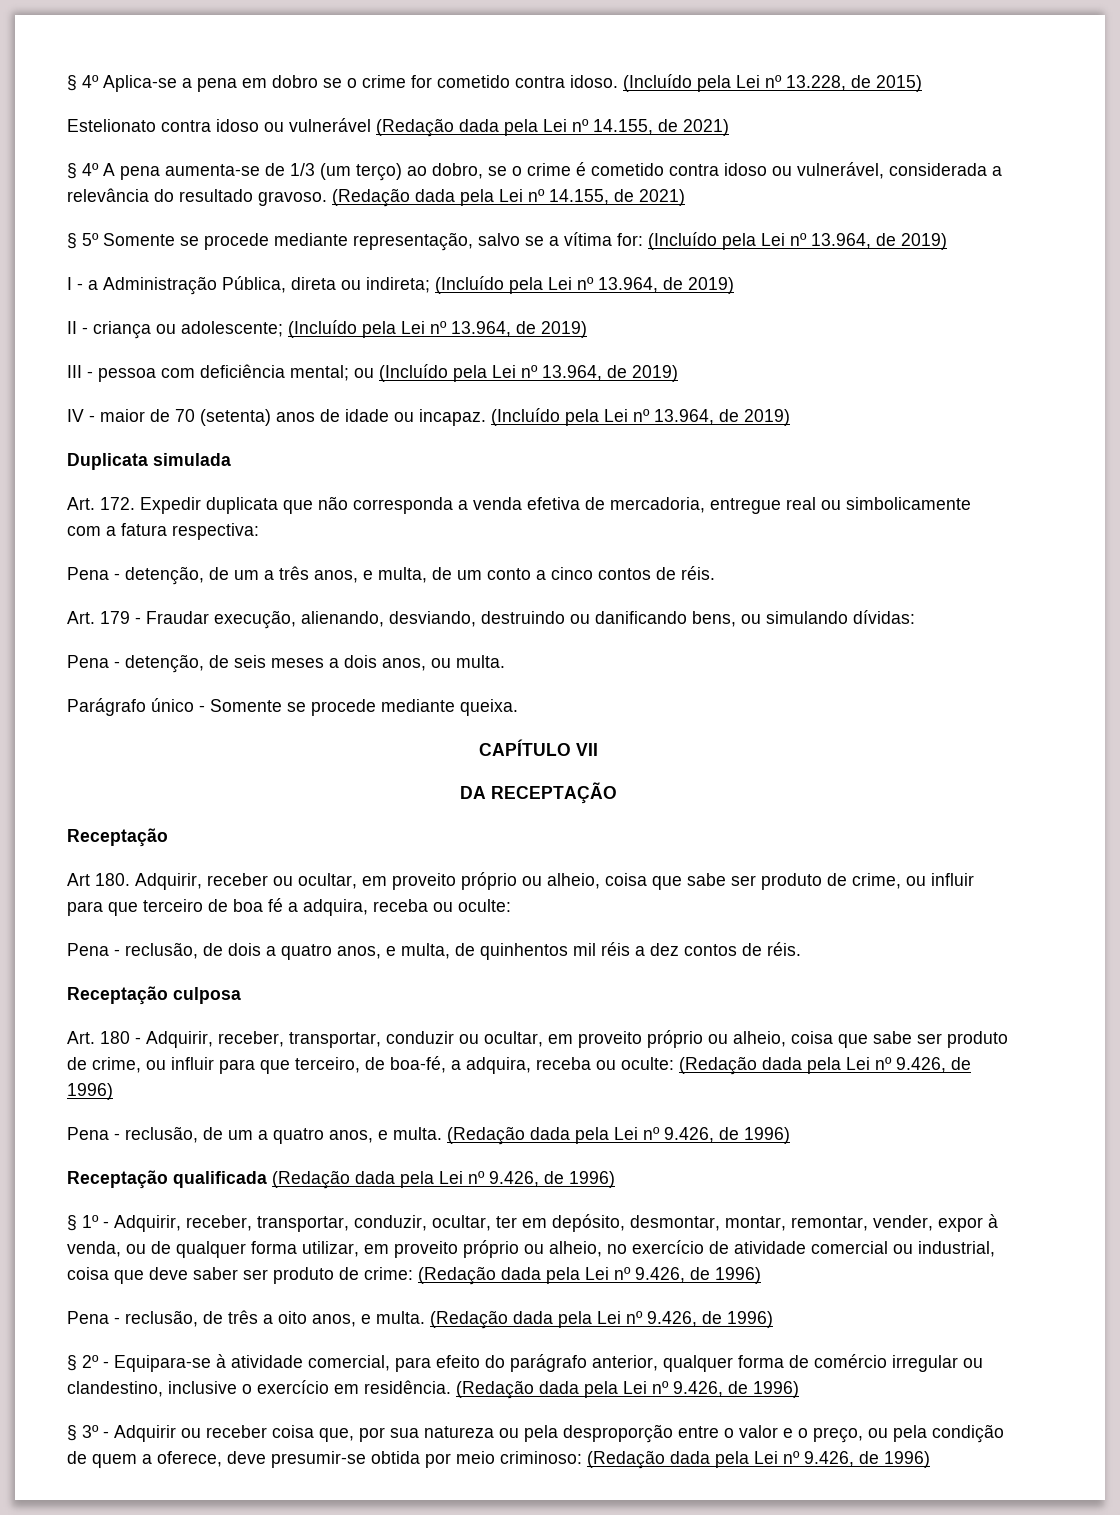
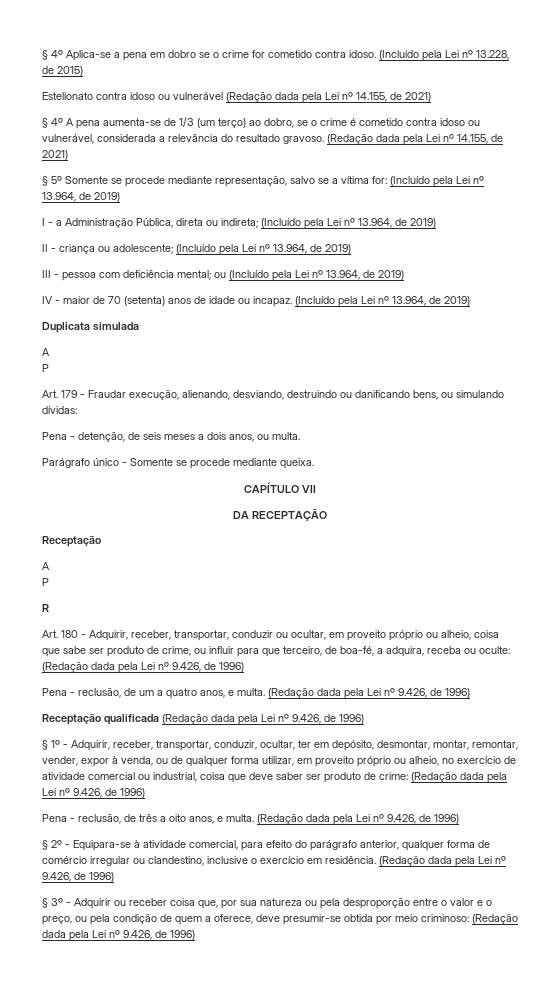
  Duplicata simulada
- Art. 172. Expedir duplicata que não corresponda a venda efetiva de mercadoria, entregue real ou simbolicamente com a fatura respectiva:
- Pena - detenção, de um a três anos, e multa, de um conto a cinco contos de réis.
+ A
+ P
  DA RECEPTAÇÃO
  Receptação
- Art 180. Adquirir, receber ou ocultar, em proveito próprio ou alheio, coisa que sabe ser produto de crime, ou influir para que terceiro de boa fé a adquira, receba ou oculte:
- Pena - reclusão, de dois a quatro anos, e multa, de quinhentos mil réis a dez contos de réis.
- Receptação culposa
+ A
+ P
+ R

